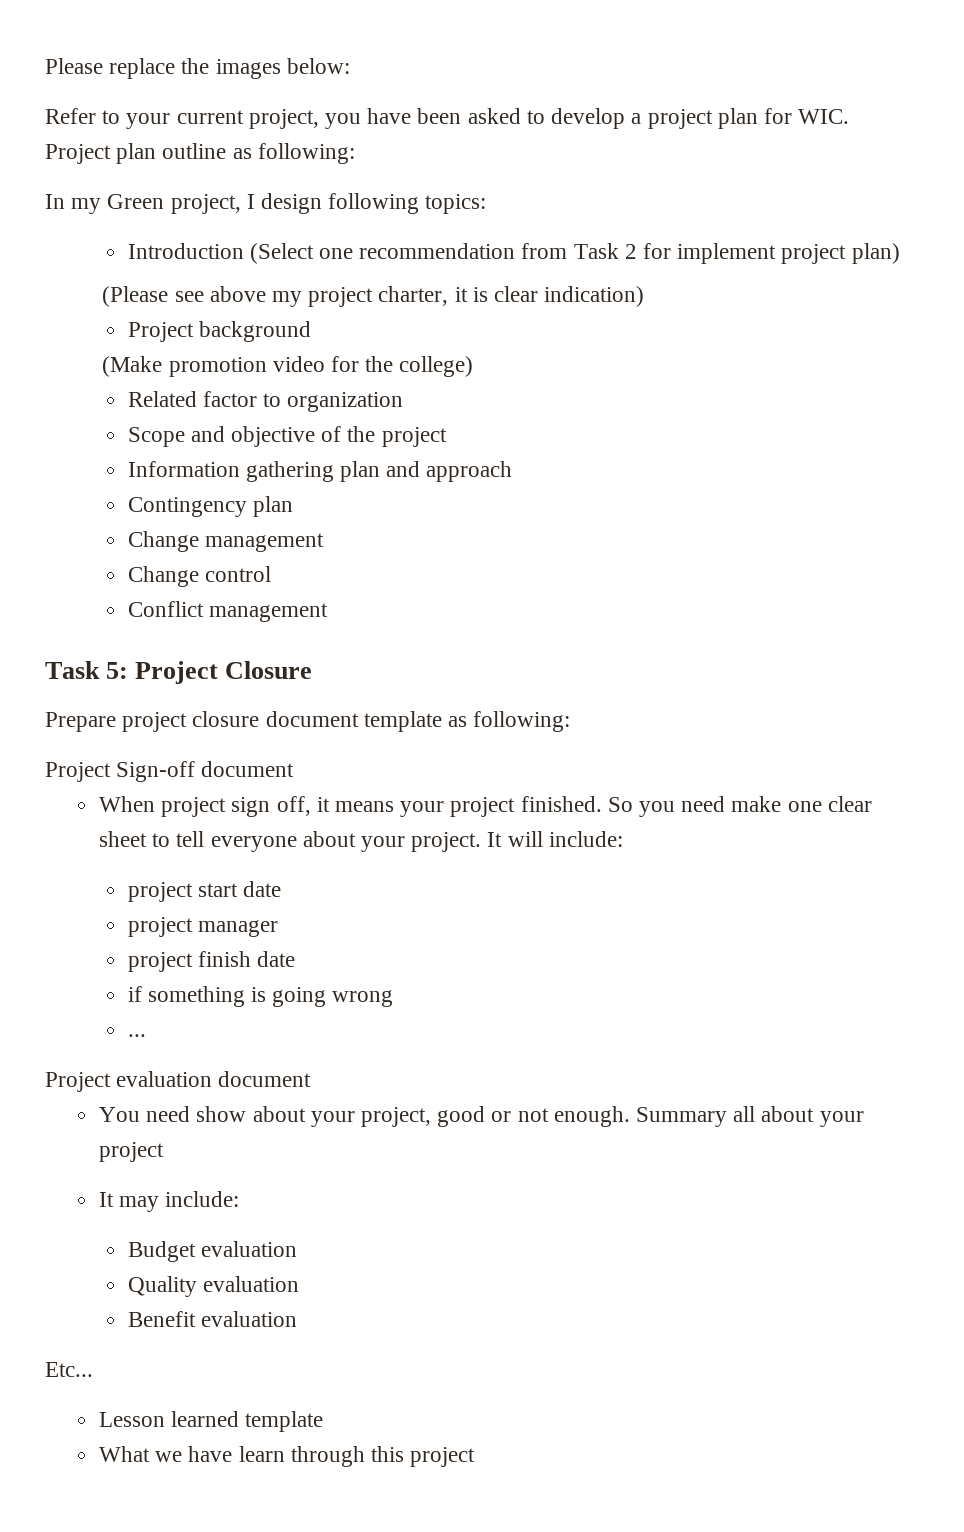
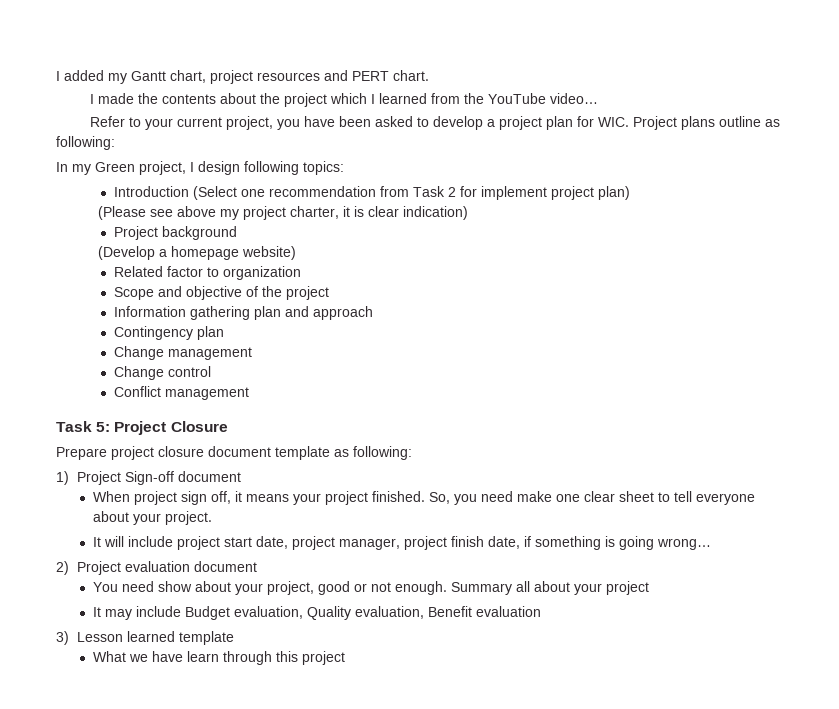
- Please replace the images below:
+ I added my Gantt chart, project resources and PERT chart.
+ I made the contents about the project which I learned from the YouTube video…
- Refer to your current project, you have been asked to develop a project plan for WIC. Project plan outline as following:
+ Refer to your current project, you have been asked to develop a project plan for WIC. Project plans outline as following:
- (Make promotion video for the college)
+ (Develop a homepage website)
- Project Sign-off document
+ 1) Project Sign-off document
- So you need make one clear sheet to tell everyone about your project. It will include:
- project start date
- project manager
- project finish date
- if something is going wrong
- ...
- Project evaluation document
+ So, you need make one clear sheet to tell everyone about your project.
+ It will include project start date, project manager, project finish date, if something is going wrong…
+ 2) Project evaluation document
- It may include:
- Budget evaluation
- Quality evaluation
- Benefit evaluation
+ It may include Budget evaluation, Quality evaluation, Benefit evaluation
- Etc...
- Lesson learned template
+ 3) Lesson learned template

